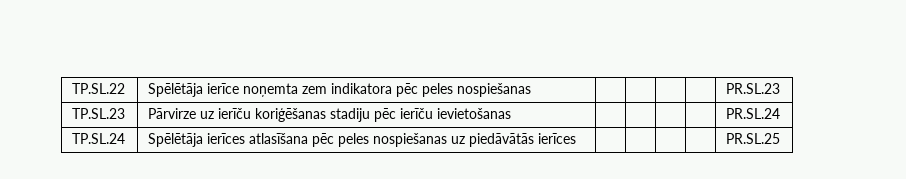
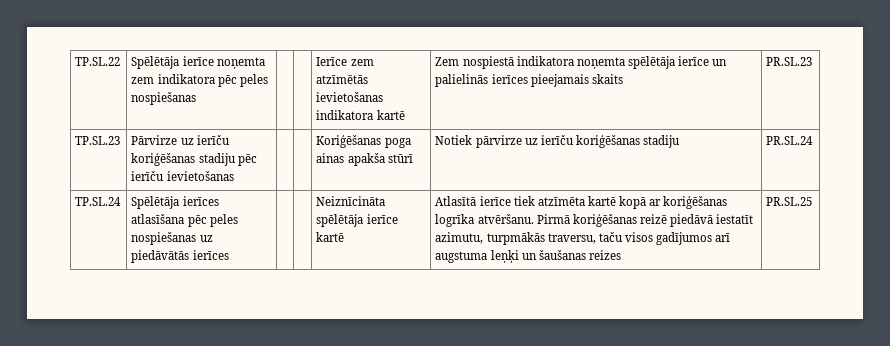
- TP.SL.22 | Spēlētāja ierīce noņemta zem indikatora pēc peles nospiešanas | | | | | PR.SL.23
+ TP.SL.22 | Spēlētāja ierīce noņemta zem indikatora pēc peles nospiešanas | | | Ierīce zem atzīmētās ievietošanas indikatora kartē | Zem nospiestā indikatora noņemta spēlētāja ierīce un palielinās ierīces pieejamais skaits | PR.SL.23
- TP.SL.23 | Pārvirze uz ierīču koriģēšanas stadiju pēc ierīču ievietošanas | | | | | PR.SL.24
+ TP.SL.23 | Pārvirze uz ierīču koriģēšanas stadiju pēc ierīču ievietošanas | | | Koriģēšanas poga ainas apakša stūrī | Notiek pārvirze uz ierīču koriģēšanas stadiju | PR.SL.24
+ Neiznīcināta spēlētāja ierīce kartē | Atlasītā ierīce tiek atzīmēta kartē kopā ar koriģēšanas logrīka atvēršanu. Pirmā koriģēšanas reizē piedāvā iestatīt azimutu, turpmākās traversu, taču visos gadījumos arī augstuma leņķi un šaušanas reizes

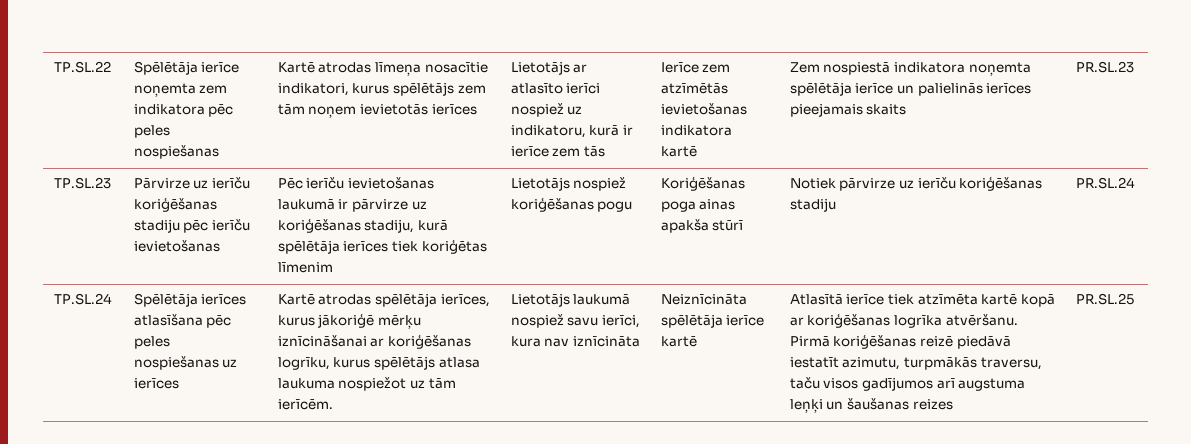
+ Kartē atrodas līmeņa nosacītie indikatori, kurus spēlētājs zem tām noņem ievietotās ierīces | Lietotājs ar atlasīto ierīci nospiež uz indikatoru, kurā ir ierīce zem tās
- TP.SL.23 | Pārvirze uz ierīču koriģēšanas stadiju pēc ierīču ievietošanas | | | Koriģēšanas poga ainas apakša stūrī | Notiek pārvirze uz ierīču koriģēšanas stadiju | PR.SL.24
+ TP.SL.23 | Pārvirze uz ierīču koriģēšanas stadiju pēc ierīču ievietošanas | Pēc ierīču ievietošanas laukumā ir pārvirze uz koriģēšanas stadiju, kurā spēlētāja ierīces tiek koriģētas līmenim | Lietotājs nospiež koriģēšanas pogu | Koriģēšanas poga ainas apakša stūrī | Notiek pārvirze uz ierīču koriģēšanas stadiju | PR.SL.24
- Spēlētāja ierīces atlasīšana pēc peles nospiešanas uz piedāvātās ierīces
+ Spēlētāja ierīces atlasīšana pēc peles nospiešanas uz ierīces | Kartē atrodas spēlētāja ierīces, kurus jākoriģē mērķu iznīcināšanai ar koriģēšanas logrīku, kurus spēlētājs atlasa laukuma nospiežot uz tām ierīcēm. | Lietotājs laukumā nospiež savu ierīci, kura nav iznīcināta

